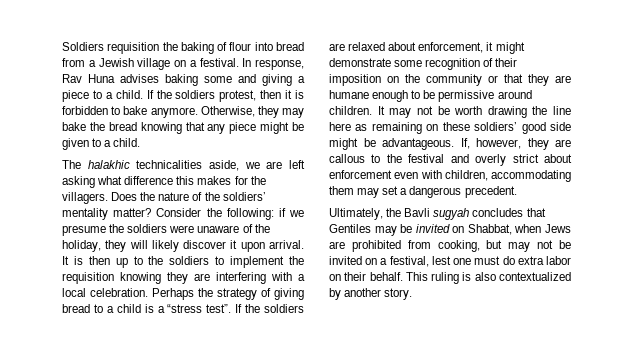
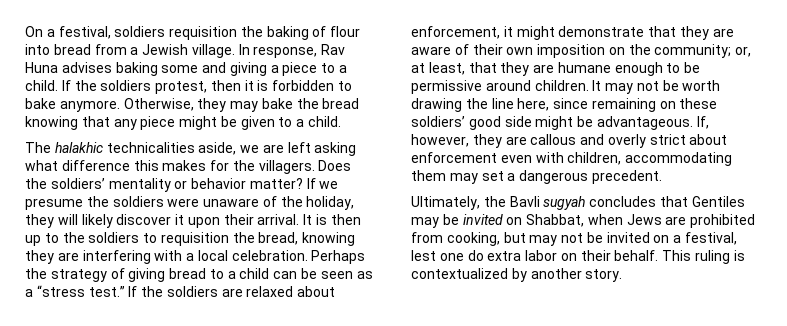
- Soldiers requisition the baking of flour into bread from a Jewish village on a festival.
+ On a festival, soldiers requisition the baking of flour into bread from a Jewish village.
- Does the nature of the soldiers’ mentality matter? Consider the following: if we presume the soldiers were unaware of the holiday, they will likely discover it upon arrival.
+ Does the soldiers’ mentality or behavior matter? If we presume the soldiers were unaware of the holiday, they will likely discover it upon their arrival.
- It is then up to the soldiers to implement the requisition knowing they are interfering with a local celebration.
+ It is then up to the soldiers to requisition the bread, knowing they are interfering with a local celebration.
- Perhaps the strategy of giving bread to a child is a “stress test”.
+ Perhaps the strategy of giving bread to a child can be seen as a “stress test.”
- If the soldiers are relaxed about enforcement, it might demonstrate some recognition of their imposition on the community or that they are humane enough to be permissive around children.
+ If the soldiers are relaxed about enforcement, it might demonstrate that they are aware of their own imposition on the community; or, at least, that they are humane enough to be permissive around children.
- It may not be worth drawing the line here as remaining on these soldiers’ good side might be advantageous.
+ It may not be worth drawing the line here, since remaining on these soldiers’ good side might be advantageous.
- If, however, they are callous to the festival and overly strict about enforcement even with children, accommodating them may set a dangerous precedent.
+ If, however, they are callous and overly strict about enforcement even with children, accommodating them may set a dangerous precedent.
- Ultimately, the Bavli sugyah concludes that Gentiles may be invited on Shabbat, when Jews are prohibited from cooking, but may not be invited on a festival, lest one must do extra labor on their behalf.
+ Ultimately, the Bavli sugyah concludes that Gentiles may be invited on Shabbat, when Jews are prohibited from cooking, but may not be invited on a festival, lest one do extra labor on their behalf.
- This ruling is also contextualized by another story.
+ This ruling is contextualized by another story.

